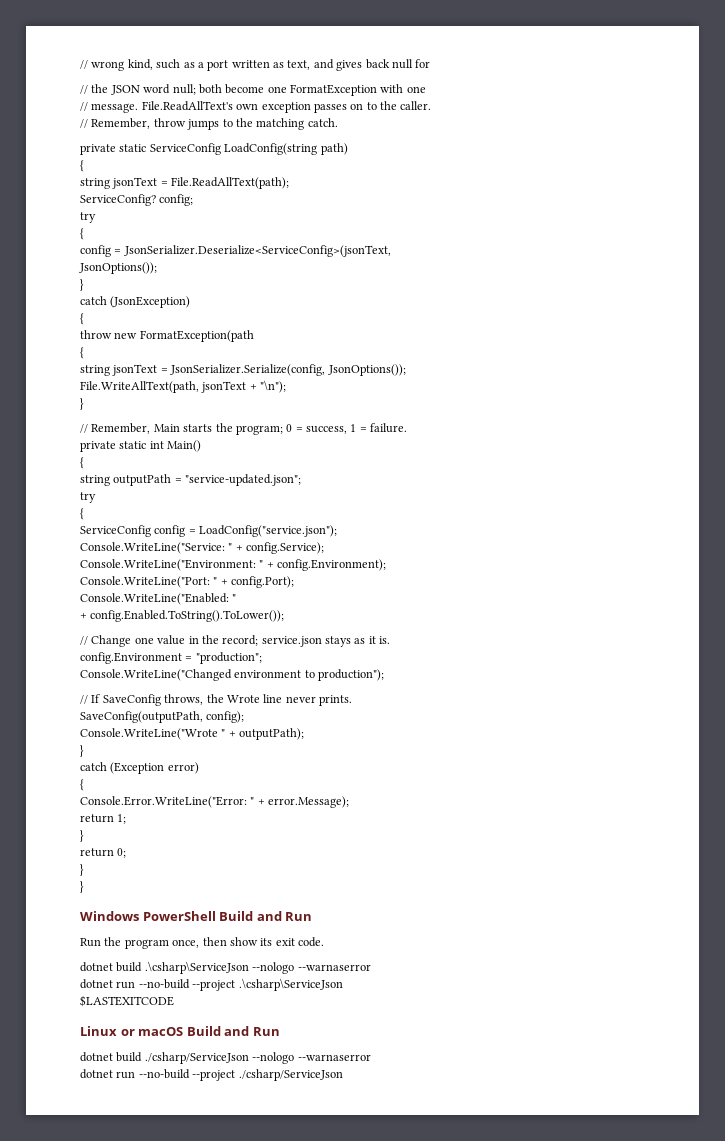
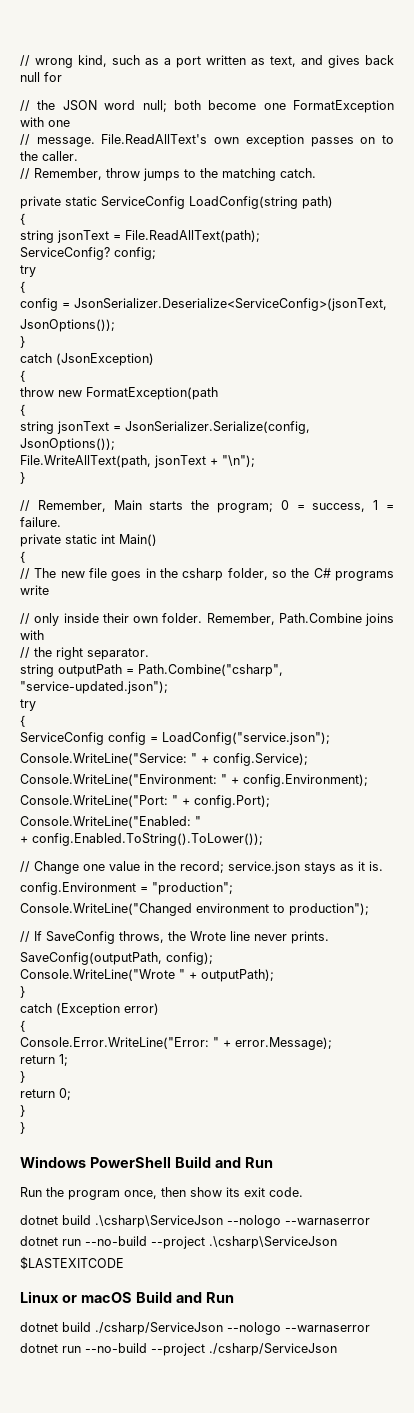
+ // The new file goes in the csharp folder, so the C# programs write
+ // only inside their own folder. Remember, Path.Combine joins with
+ // the right separator.
- string outputPath = "service-updated.json";
+ string outputPath = Path.Combine("csharp", "service-updated.json");

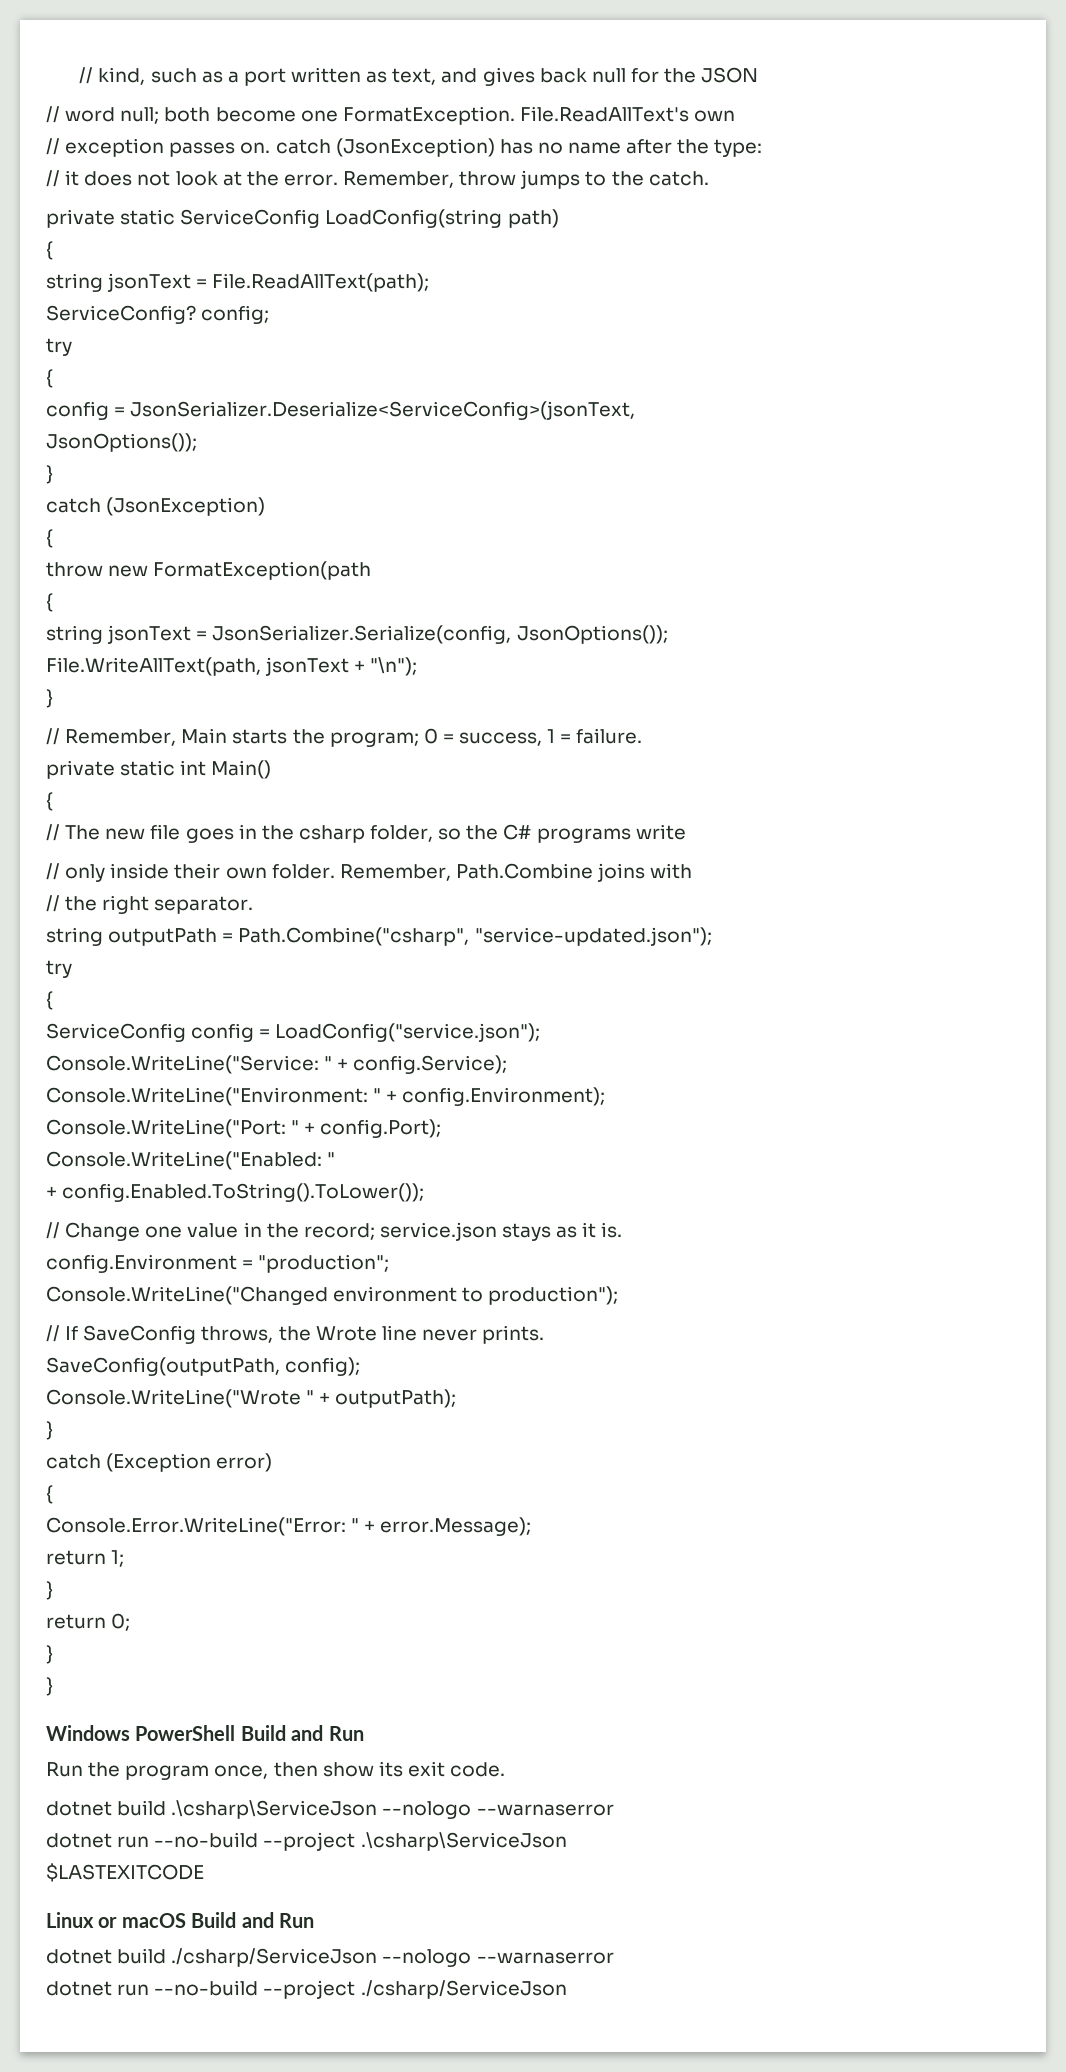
- // wrong kind, such as a port written as text, and gives back null for
- // the JSON word null; both become one FormatException with one
- // message. File.ReadAllText's own exception passes on to the caller.
- // Remember, throw jumps to the matching catch.
+ // kind, such as a port written as text, and gives back null for the JSON
+ // word null; both become one FormatException. File.ReadAllText's own
+ // exception passes on. catch (JsonException) has no name after the type:
+ // it does not look at the error. Remember, throw jumps to the catch.

